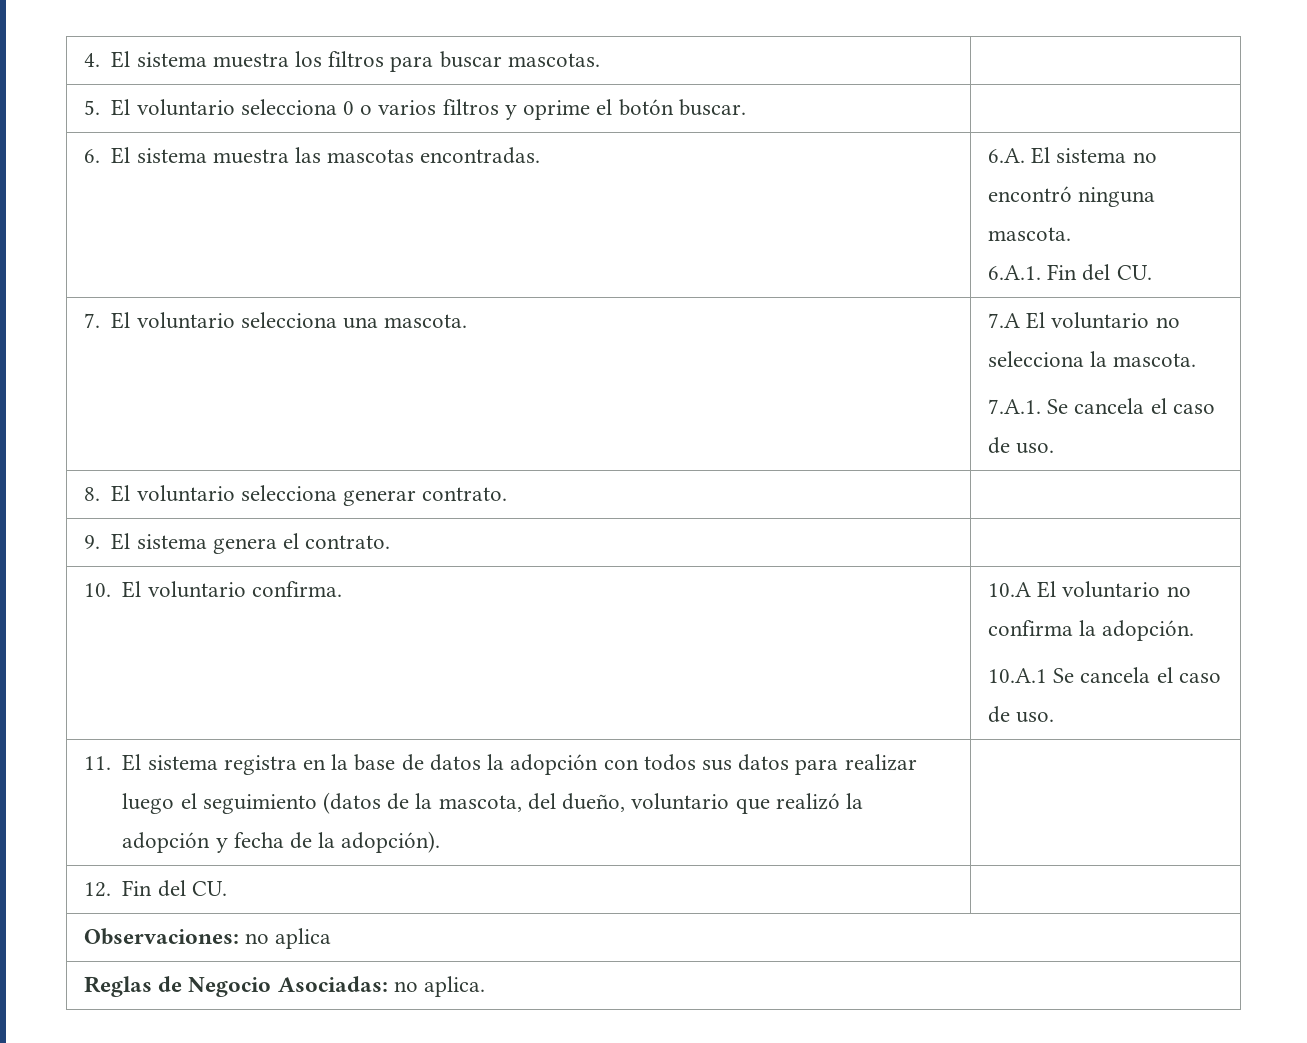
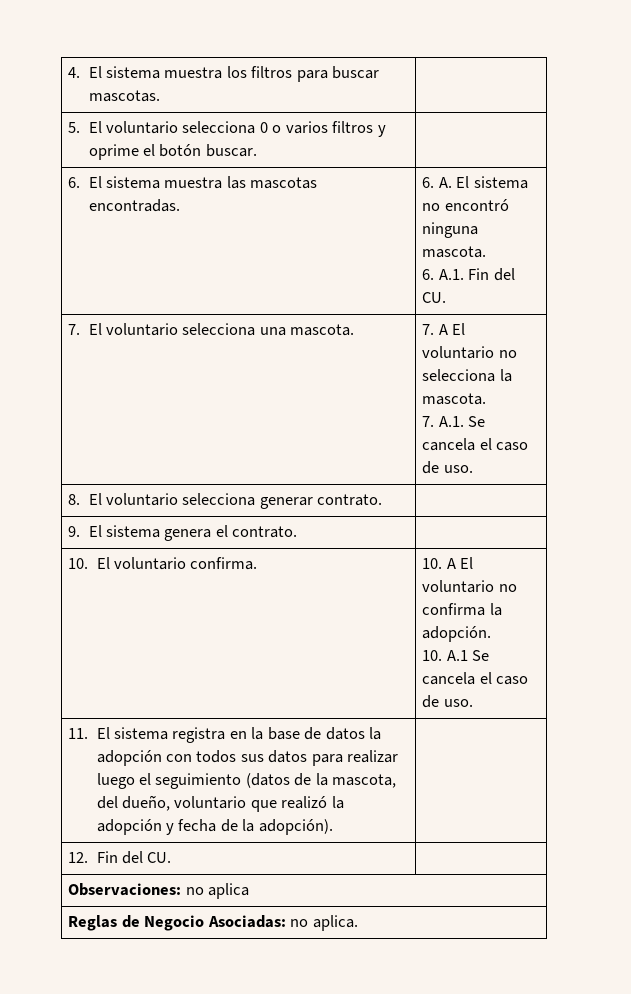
- 6. El sistema muestra las mascotas encontradas. | 6.A. El sistema no encontró ninguna mascota.
- 6.A.1. Fin del CU.
+ 6. El sistema muestra las mascotas encontradas. | 6. A. El sistema no encontró ninguna mascota.
+ 6. A.1. Fin del CU.
- 7. El voluntario selecciona una mascota. | 7.A El voluntario no selecciona la mascota.
- 7.A.1. Se cancela el caso de uso.
+ 7. El voluntario selecciona una mascota. | 7. A El voluntario no selecciona la mascota.
+ 7. A.1. Se cancela el caso de uso.
- 10. El voluntario confirma. | 10.A El voluntario no confirma la adopción.
- 10.A.1 Se cancela el caso de uso.
+ 10. El voluntario confirma. | 10. A El voluntario no confirma la adopción.
+ 10. A.1 Se cancela el caso de uso.

